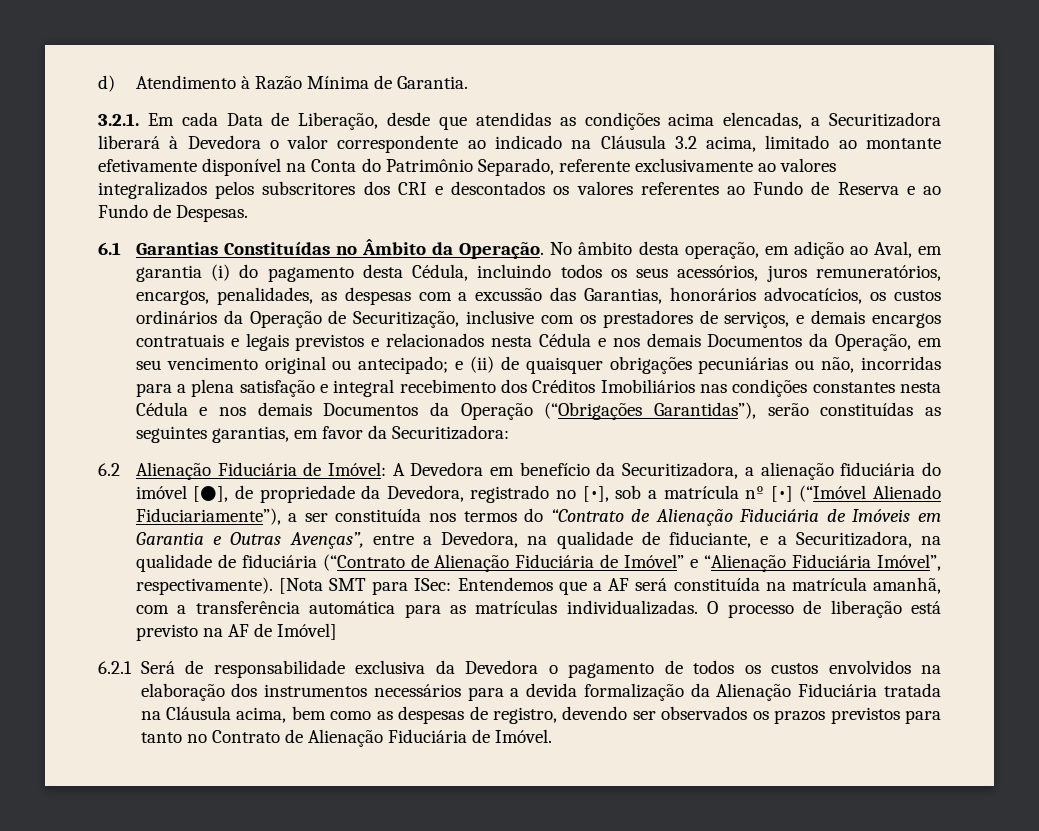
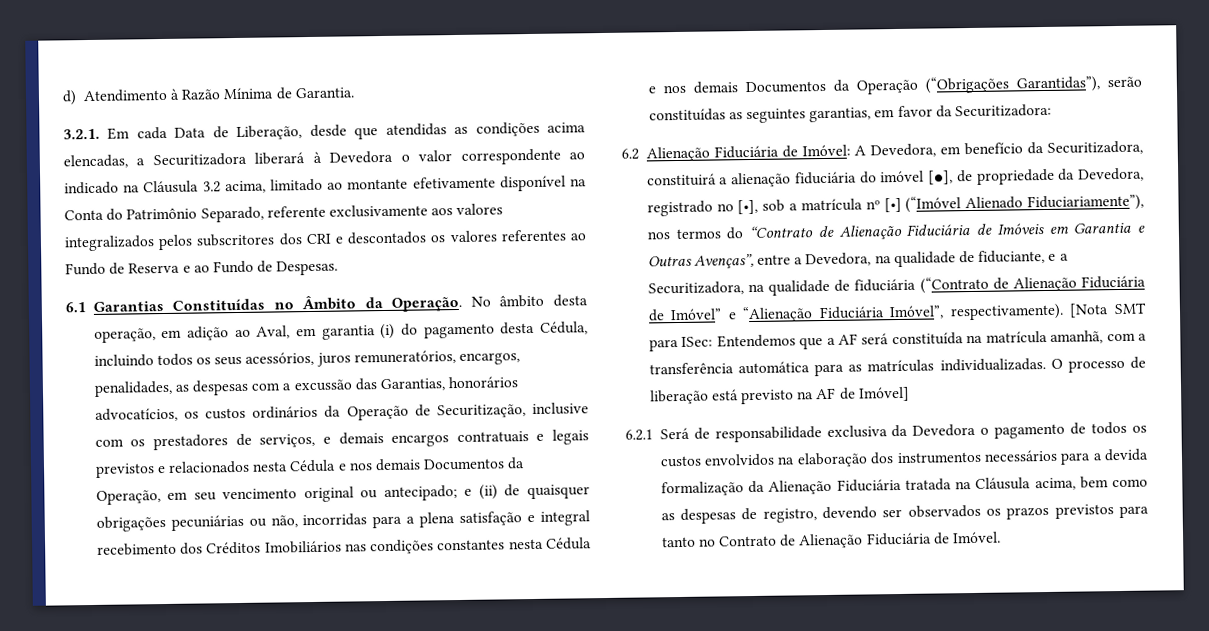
- 3.2.1. Em cada Data de Liberação, desde que atendidas as condições acima elencadas, a Securitizadora liberará à Devedora o valor correspondente ao indicado na Cláusula 3.2 acima, limitado ao montante efetivamente disponível na Conta do Patrimônio Separado, referente exclusivamente ao valores integralizados pelos subscritores dos CRI e descontados os valores referentes ao Fundo de Reserva e ao Fundo de Despesas.
+ 3.2.1. Em cada Data de Liberação, desde que atendidas as condições acima elencadas, a Securitizadora liberará à Devedora o valor correspondente ao indicado na Cláusula 3.2 acima, limitado ao montante efetivamente disponível na Conta do Patrimônio Separado, referente exclusivamente aos valores integralizados pelos subscritores dos CRI e descontados os valores referentes ao Fundo de Reserva e ao Fundo de Despesas.
- A Devedora em benefício da Securitizadora, a alienação fiduciária do imóvel [●], de propriedade da Devedora, registrado no [•], sob a matrícula nº [•] (“Imóvel Alienado Fiduciariamente”), a ser constituída nos termos do “Contrato de Alienação Fiduciária de Imóveis em Garantia e Outras Avenças”, entre a Devedora, na qualidade de fiduciante, e a Securitizadora, na qualidade de fiduciária (“Contrato de Alienação Fiduciária de Imóvel” e “Alienação Fiduciária Imóvel”, respectivamente).
+ A Devedora, em benefício da Securitizadora, constituirá a alienação fiduciária do imóvel [●], de propriedade da Devedora, registrado no [•], sob a matrícula nº [•] (“Imóvel Alienado Fiduciariamente”), nos termos do “Contrato de Alienação Fiduciária de Imóveis em Garantia e Outras Avenças”, entre a Devedora, na qualidade de fiduciante, e a Securitizadora, na qualidade de fiduciária (“Contrato de Alienação Fiduciária de Imóvel” e “Alienação Fiduciária Imóvel”, respectivamente).

